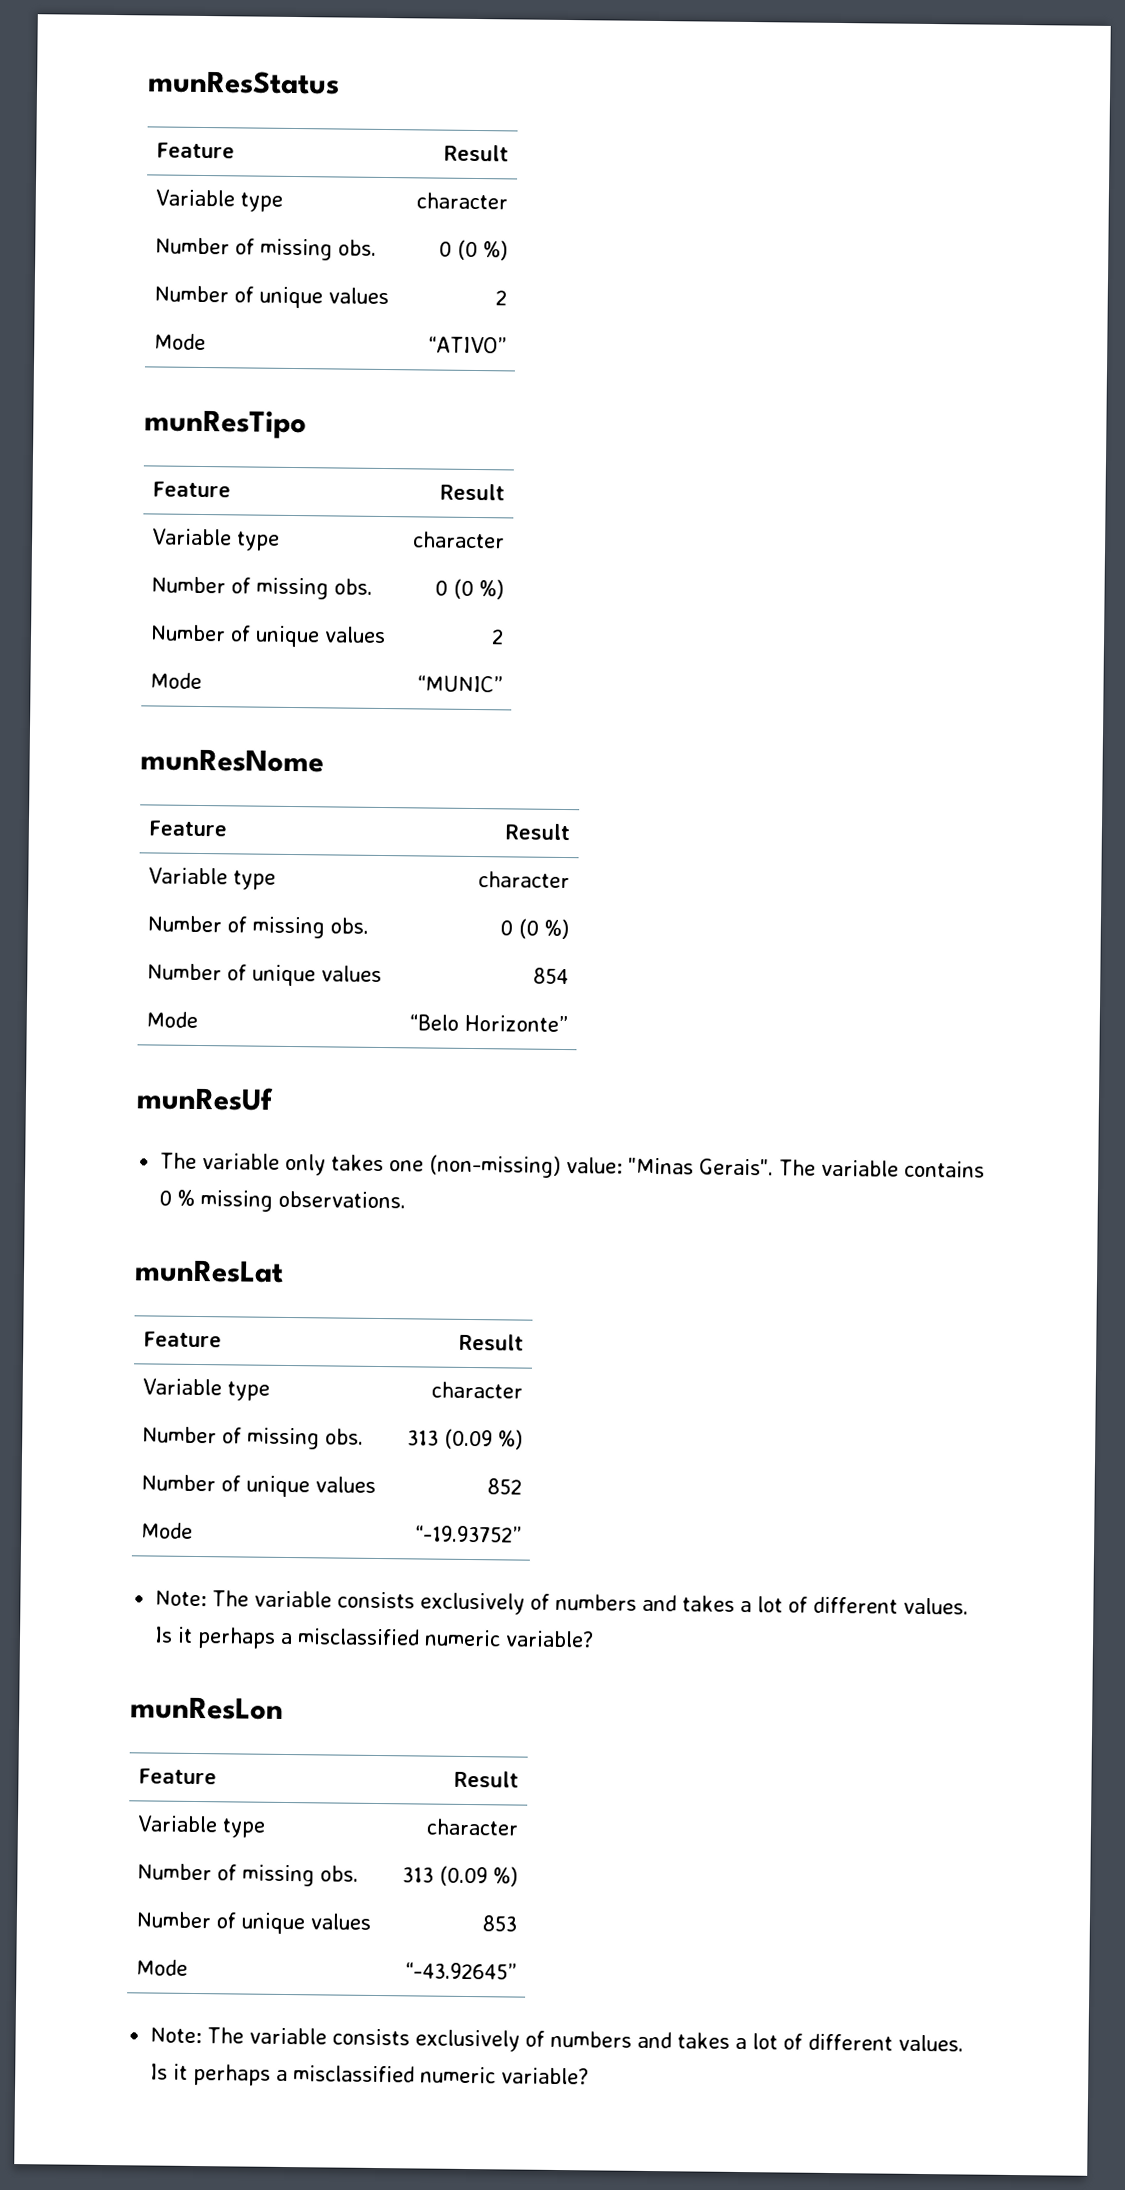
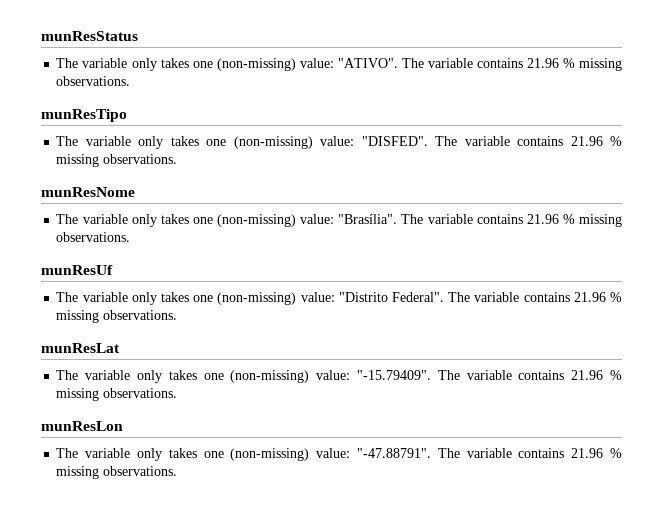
  munResStatus
- Feature | Result
- Variable type | character
- Number of missing obs. | 0 (0 %)
- Number of unique values | 2
- Mode | “ATIVO”
+ The variable only takes one (non-missing) value: "ATIVO". The variable contains 21.96 % missing observations.
  munResTipo
- Feature | Result
- Variable type | character
- Number of missing obs. | 0 (0 %)
- Number of unique values | 2
- Mode | “MUNIC”
+ The variable only takes one (non-missing) value: "DISFED". The variable contains 21.96 % missing observations.
  munResNome
- Feature | Result
- Variable type | character
- Number of missing obs. | 0 (0 %)
- Number of unique values | 854
- Mode | “Belo Horizonte”
+ The variable only takes one (non-missing) value: "Brasília". The variable contains 21.96 % missing observations.
- The variable only takes one (non-missing) value: "Minas Gerais". The variable contains 0 % missing observations.
+ The variable only takes one (non-missing) value: "Distrito Federal". The variable contains 21.96 % missing observations.
  munResLat
- Feature | Result
- Variable type | character
- Number of missing obs. | 313 (0.09 %)
- Number of unique values | 852
- Mode | “-19.93752”
- Note: The variable consists exclusively of numbers and takes a lot of different values. Is it perhaps a misclassified numeric variable?
+ The variable only takes one (non-missing) value: "-15.79409". The variable contains 21.96 % missing observations.
  munResLon
- Feature | Result
- Variable type | character
- Number of missing obs. | 313 (0.09 %)
- Number of unique values | 853
- Mode | “-43.92645”
- Note: The variable consists exclusively of numbers and takes a lot of different values. Is it perhaps a misclassified numeric variable?
+ The variable only takes one (non-missing) value: "-47.88791". The variable contains 21.96 % missing observations.

